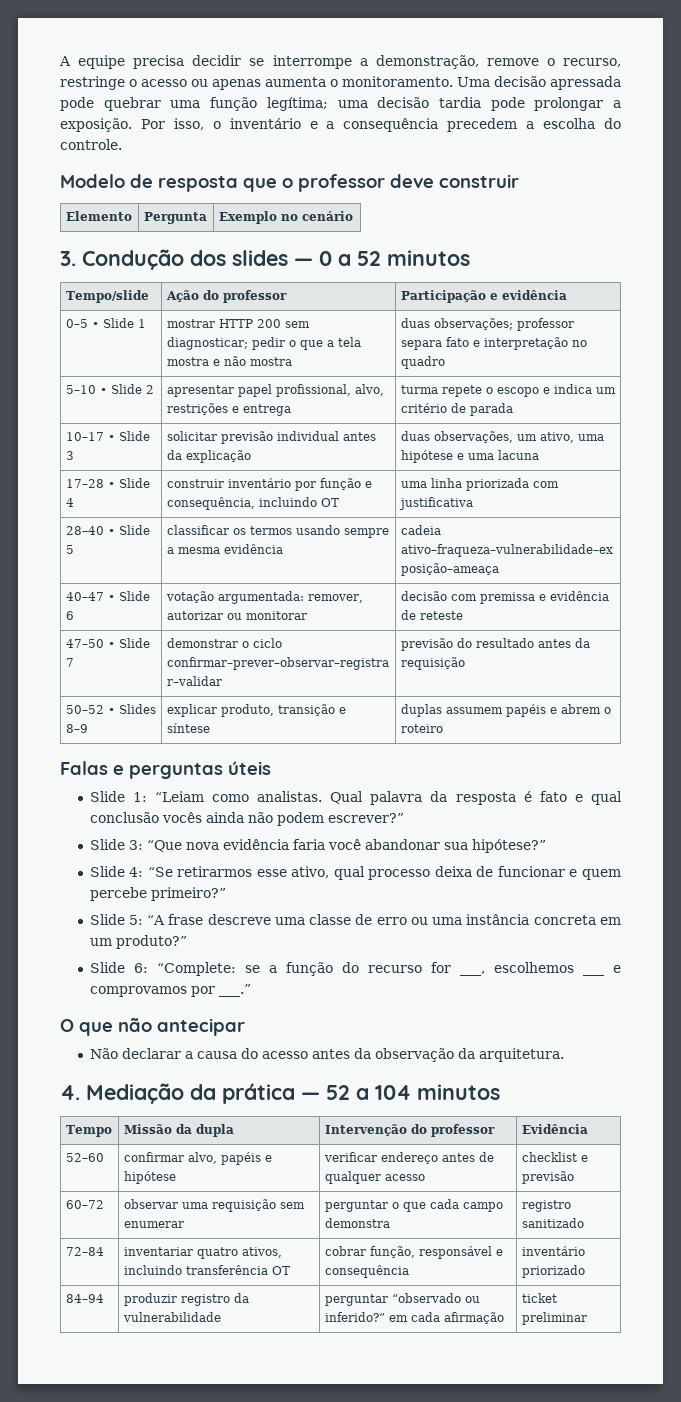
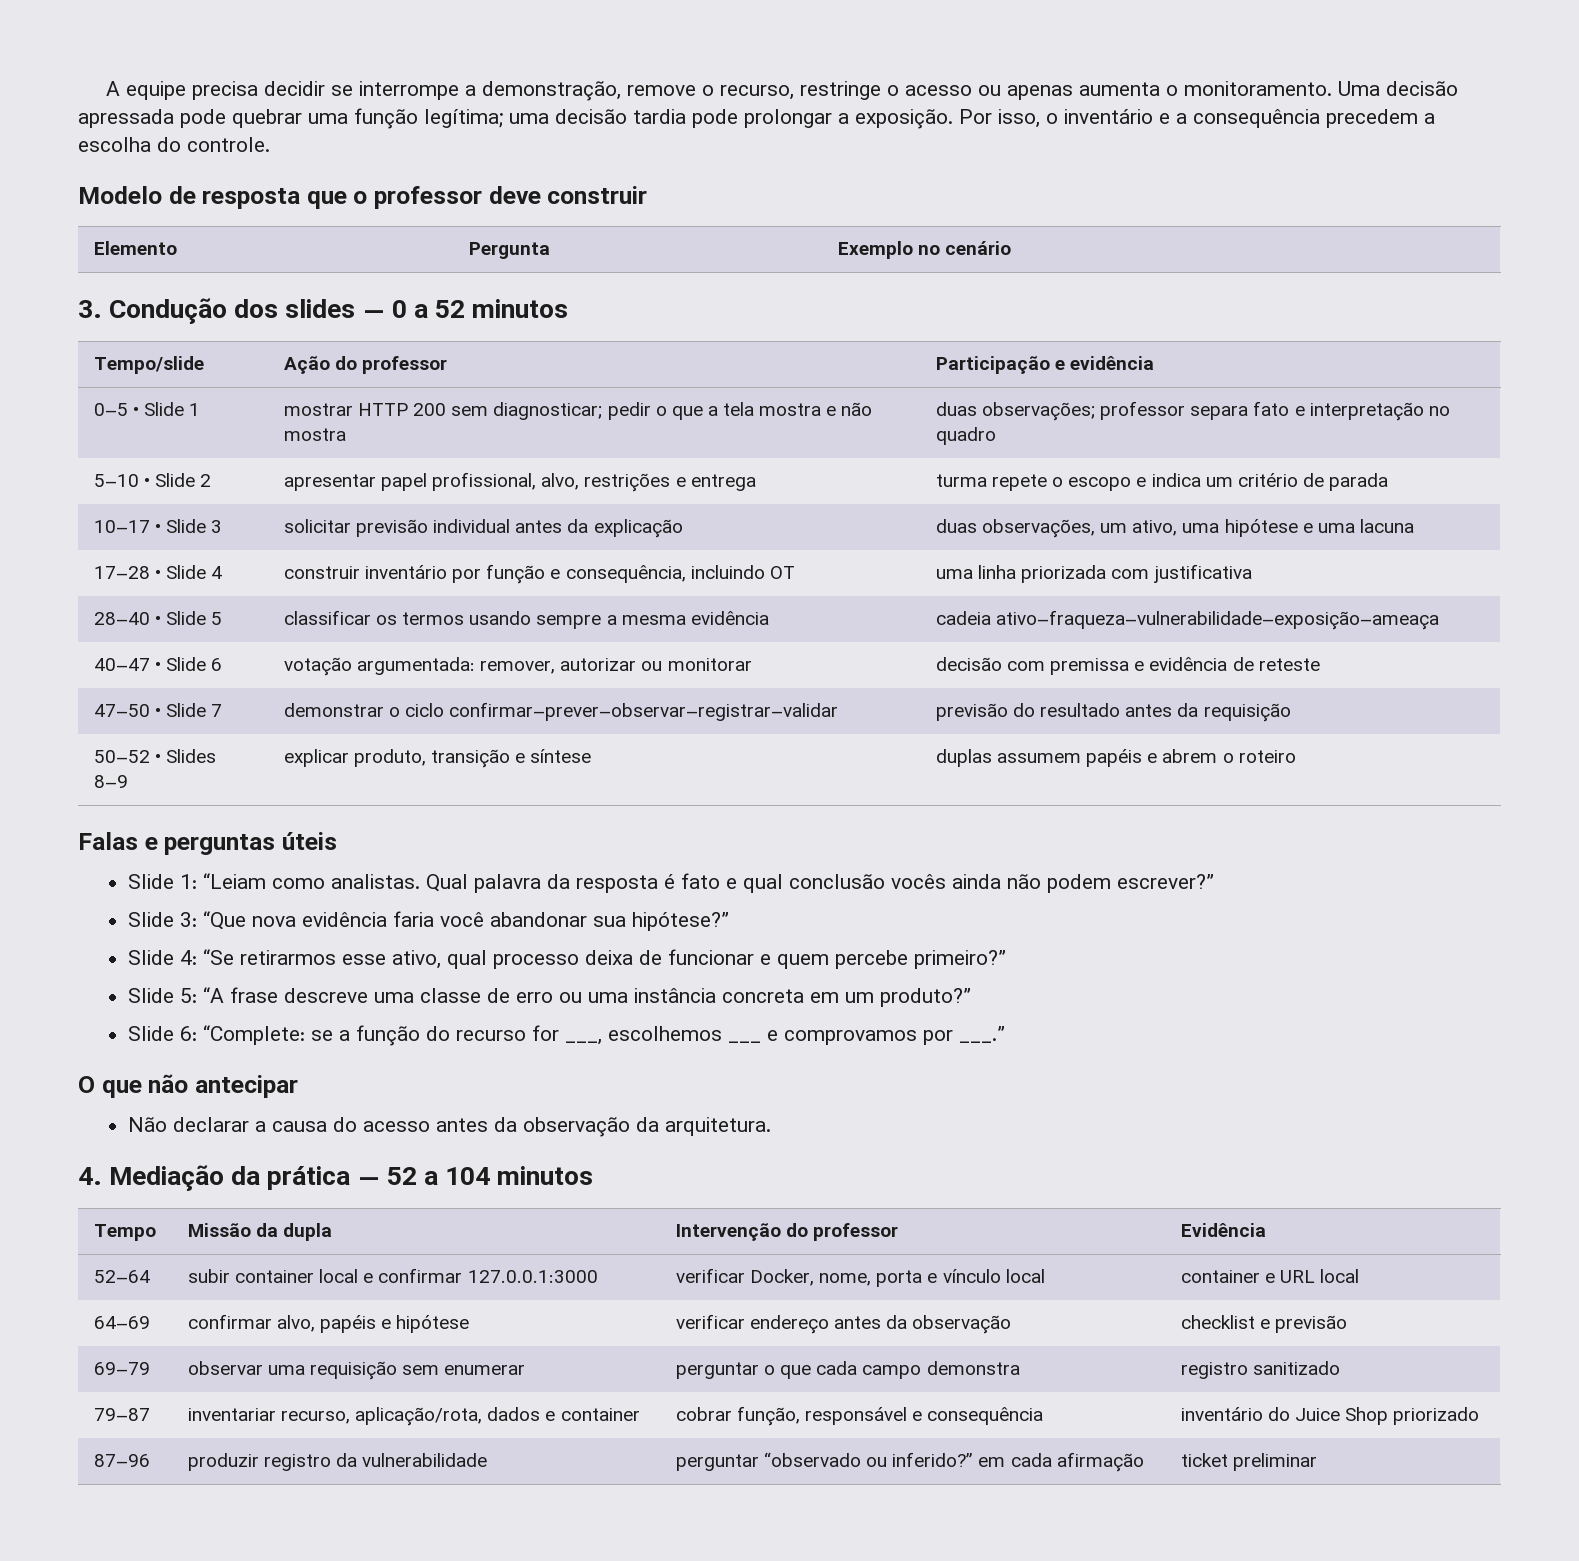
- 52–60 | confirmar alvo, papéis e hipótese | verificar endereço antes de qualquer acesso | checklist e previsão
+ 52–64 | subir container local e confirmar 127.0.0.1:3000 | verificar Docker, nome, porta e vínculo local | container e URL local
+ 64–69 | confirmar alvo, papéis e hipótese | verificar endereço antes da observação | checklist e previsão
- 60–72 | observar uma requisição sem enumerar | perguntar o que cada campo demonstra | registro sanitizado
+ 69–79 | observar uma requisição sem enumerar | perguntar o que cada campo demonstra | registro sanitizado
- 72–84 | inventariar quatro ativos, incluindo transferência OT | cobrar função, responsável e consequência | inventário priorizado
+ 79–87 | inventariar recurso, aplicação/rota, dados e container | cobrar função, responsável e consequência | inventário do Juice Shop priorizado
- 84–94 | produzir registro da vulnerabilidade | perguntar “observado ou inferido?” em cada afirmação | ticket preliminar
+ 87–96 | produzir registro da vulnerabilidade | perguntar “observado ou inferido?” em cada afirmação | ticket preliminar

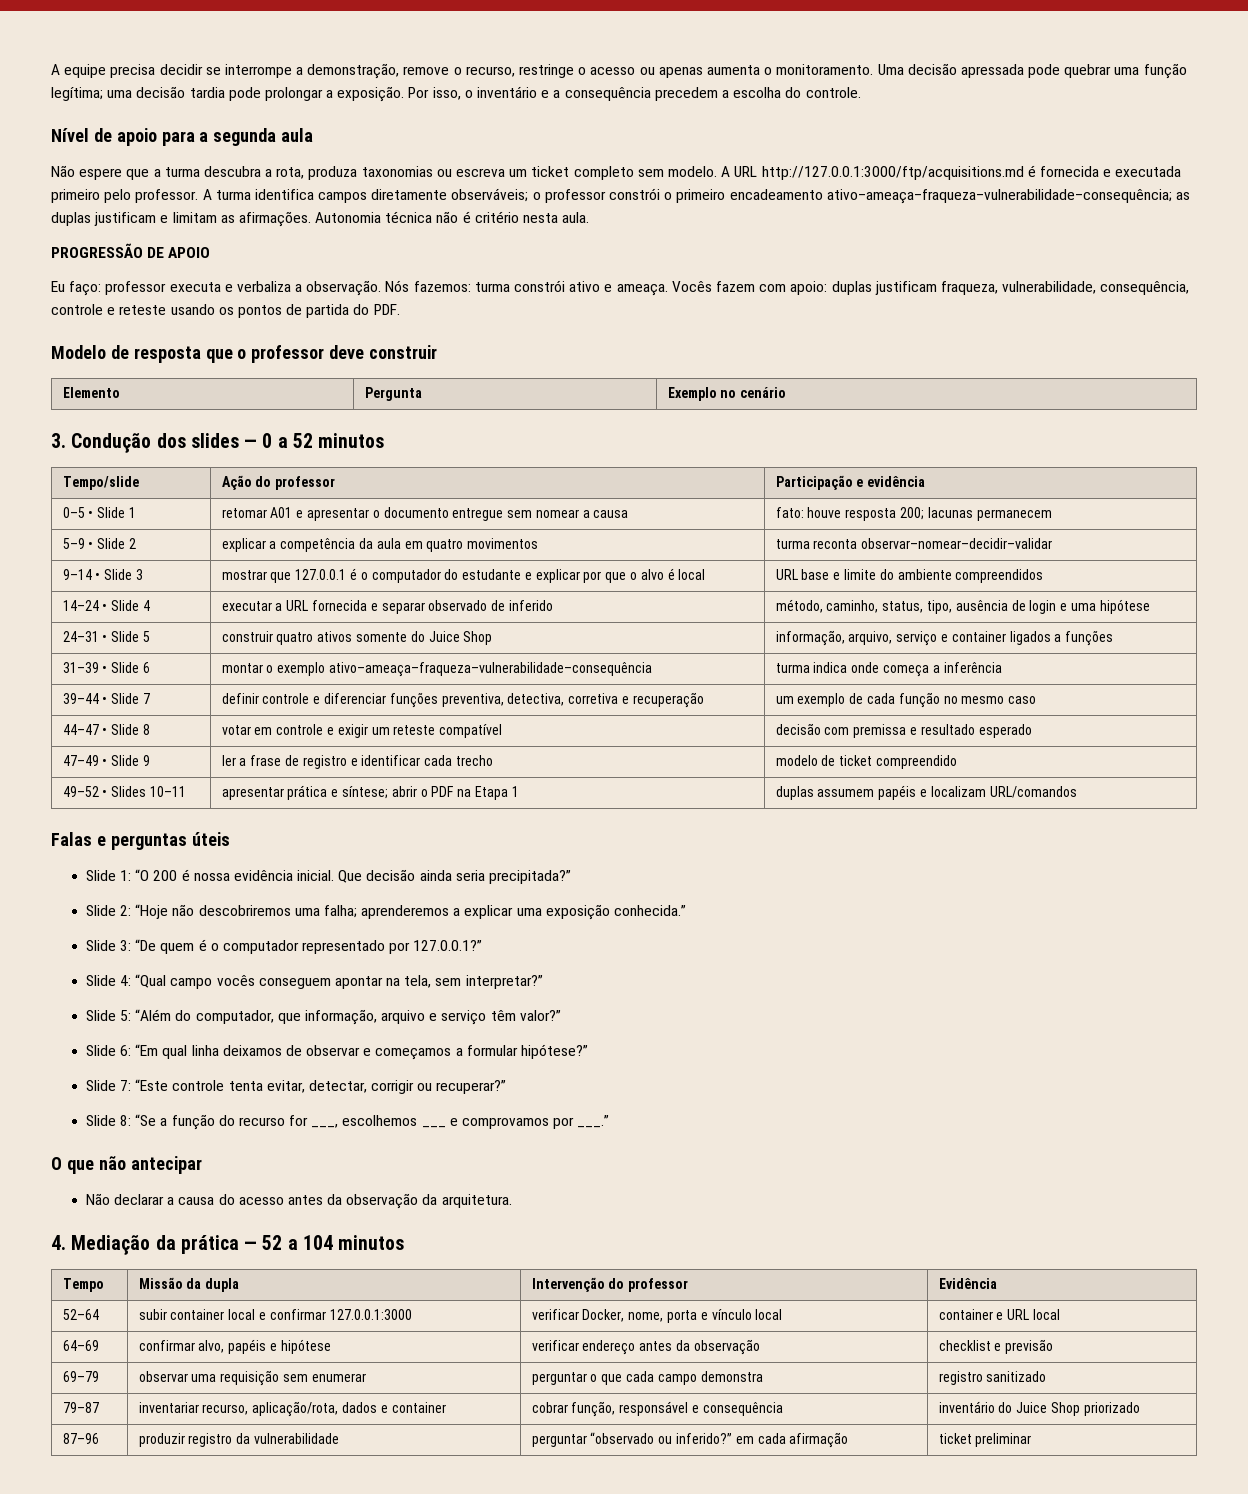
+ Nível de apoio para a segunda aula
+ Não espere que a turma descubra a rota, produza taxonomias ou escreva um ticket completo sem modelo. A URL http://127.0.0.1:3000/ftp/acquisitions.md é fornecida e executada primeiro pelo professor. A turma identifica campos diretamente observáveis; o professor constrói o primeiro encadeamento ativo–ameaça–fraqueza–vulnerabilidade–consequência; as duplas justificam e limitam as afirmações. Autonomia técnica não é critério nesta aula.
+ PROGRESSÃO DE APOIO
+ Eu faço: professor executa e verbaliza a observação. Nós fazemos: turma constrói ativo e ameaça. Vocês fazem com apoio: duplas justificam fraqueza, vulnerabilidade, consequência, controle e reteste usando os pontos de partida do PDF.
- 0–5 • Slide 1 | mostrar HTTP 200 sem diagnosticar; pedir o que a tela mostra e não mostra | duas observações; professor separa fato e interpretação no quadro
- 5–10 • Slide 2 | apresentar papel profissional, alvo, restrições e entrega | turma repete o escopo e indica um critério de parada
- 10–17 • Slide 3 | solicitar previsão individual antes da explicação | duas observações, um ativo, uma hipótese e uma lacuna
- 17–28 • Slide 4 | construir inventário por função e consequência, incluindo OT | uma linha priorizada com justificativa
- 28–40 • Slide 5 | classificar os termos usando sempre a mesma evidência | cadeia ativo–fraqueza–vulnerabilidade–exposição–ameaça
- 40–47 • Slide 6 | votação argumentada: remover, autorizar ou monitorar | decisão com premissa e evidência de reteste
- 47–50 • Slide 7 | demonstrar o ciclo confirmar–prever–observar–registrar–validar | previsão do resultado antes da requisição
- 50–52 • Slides 8–9 | explicar produto, transição e síntese | duplas assumem papéis e abrem o roteiro
+ 0–5 • Slide 1 | retomar A01 e apresentar o documento entregue sem nomear a causa | fato: houve resposta 200; lacunas permanecem
+ 5–9 • Slide 2 | explicar a competência da aula em quatro movimentos | turma reconta observar–nomear–decidir–validar
+ 9–14 • Slide 3 | mostrar que 127.0.0.1 é o computador do estudante e explicar por que o alvo é local | URL base e limite do ambiente compreendidos
+ 14–24 • Slide 4 | executar a URL fornecida e separar observado de inferido | método, caminho, status, tipo, ausência de login e uma hipótese
+ 24–31 • Slide 5 | construir quatro ativos somente do Juice Shop | informação, arquivo, serviço e container ligados a funções
+ 31–39 • Slide 6 | montar o exemplo ativo–ameaça–fraqueza–vulnerabilidade–consequência | turma indica onde começa a inferência
+ 39–44 • Slide 7 | definir controle e diferenciar funções preventiva, detectiva, corretiva e recuperação | um exemplo de cada função no mesmo caso
+ 44–47 • Slide 8 | votar em controle e exigir um reteste compatível | decisão com premissa e resultado esperado
+ 47–49 • Slide 9 | ler a frase de registro e identificar cada trecho | modelo de ticket compreendido
+ 49–52 • Slides 10–11 | apresentar prática e síntese; abrir o PDF na Etapa 1 | duplas assumem papéis e localizam URL/comandos
- Slide 1: “Leiam como analistas. Qual palavra da resposta é fato e qual conclusão vocês ainda não podem escrever?”
- Slide 3: “Que nova evidência faria você abandonar sua hipótese?”
- Slide 4: “Se retirarmos esse ativo, qual processo deixa de funcionar e quem percebe primeiro?”
- Slide 5: “A frase descreve uma classe de erro ou uma instância concreta em um produto?”
- Slide 6: “Complete: se a função do recurso for ___, escolhemos ___ e comprovamos por ___.”
+ Slide 1: “O 200 é nossa evidência inicial. Que decisão ainda seria precipitada?”
+ Slide 2: “Hoje não descobriremos uma falha; aprenderemos a explicar uma exposição conhecida.”
+ Slide 3: “De quem é o computador representado por 127.0.0.1?”
+ Slide 4: “Qual campo vocês conseguem apontar na tela, sem interpretar?”
+ Slide 5: “Além do computador, que informação, arquivo e serviço têm valor?”
+ Slide 6: “Em qual linha deixamos de observar e começamos a formular hipótese?”
+ Slide 7: “Este controle tenta evitar, detectar, corrigir ou recuperar?”
+ Slide 8: “Se a função do recurso for ___, escolhemos ___ e comprovamos por ___.”

